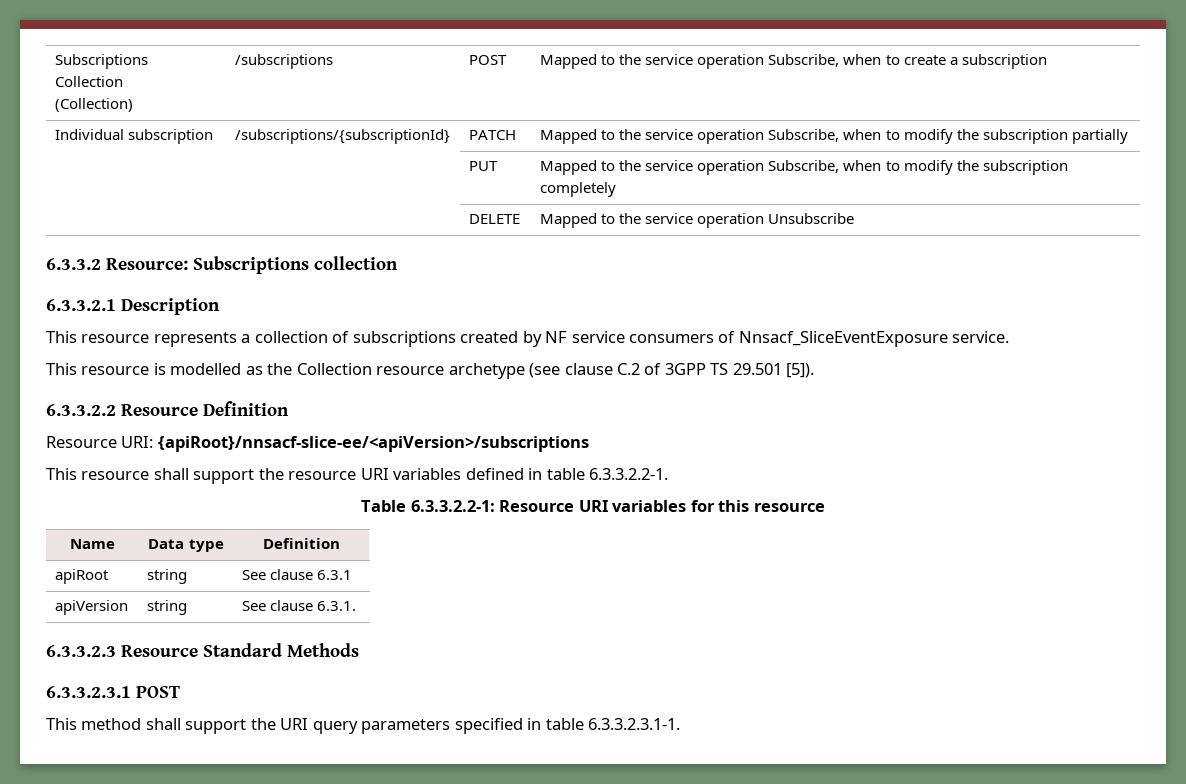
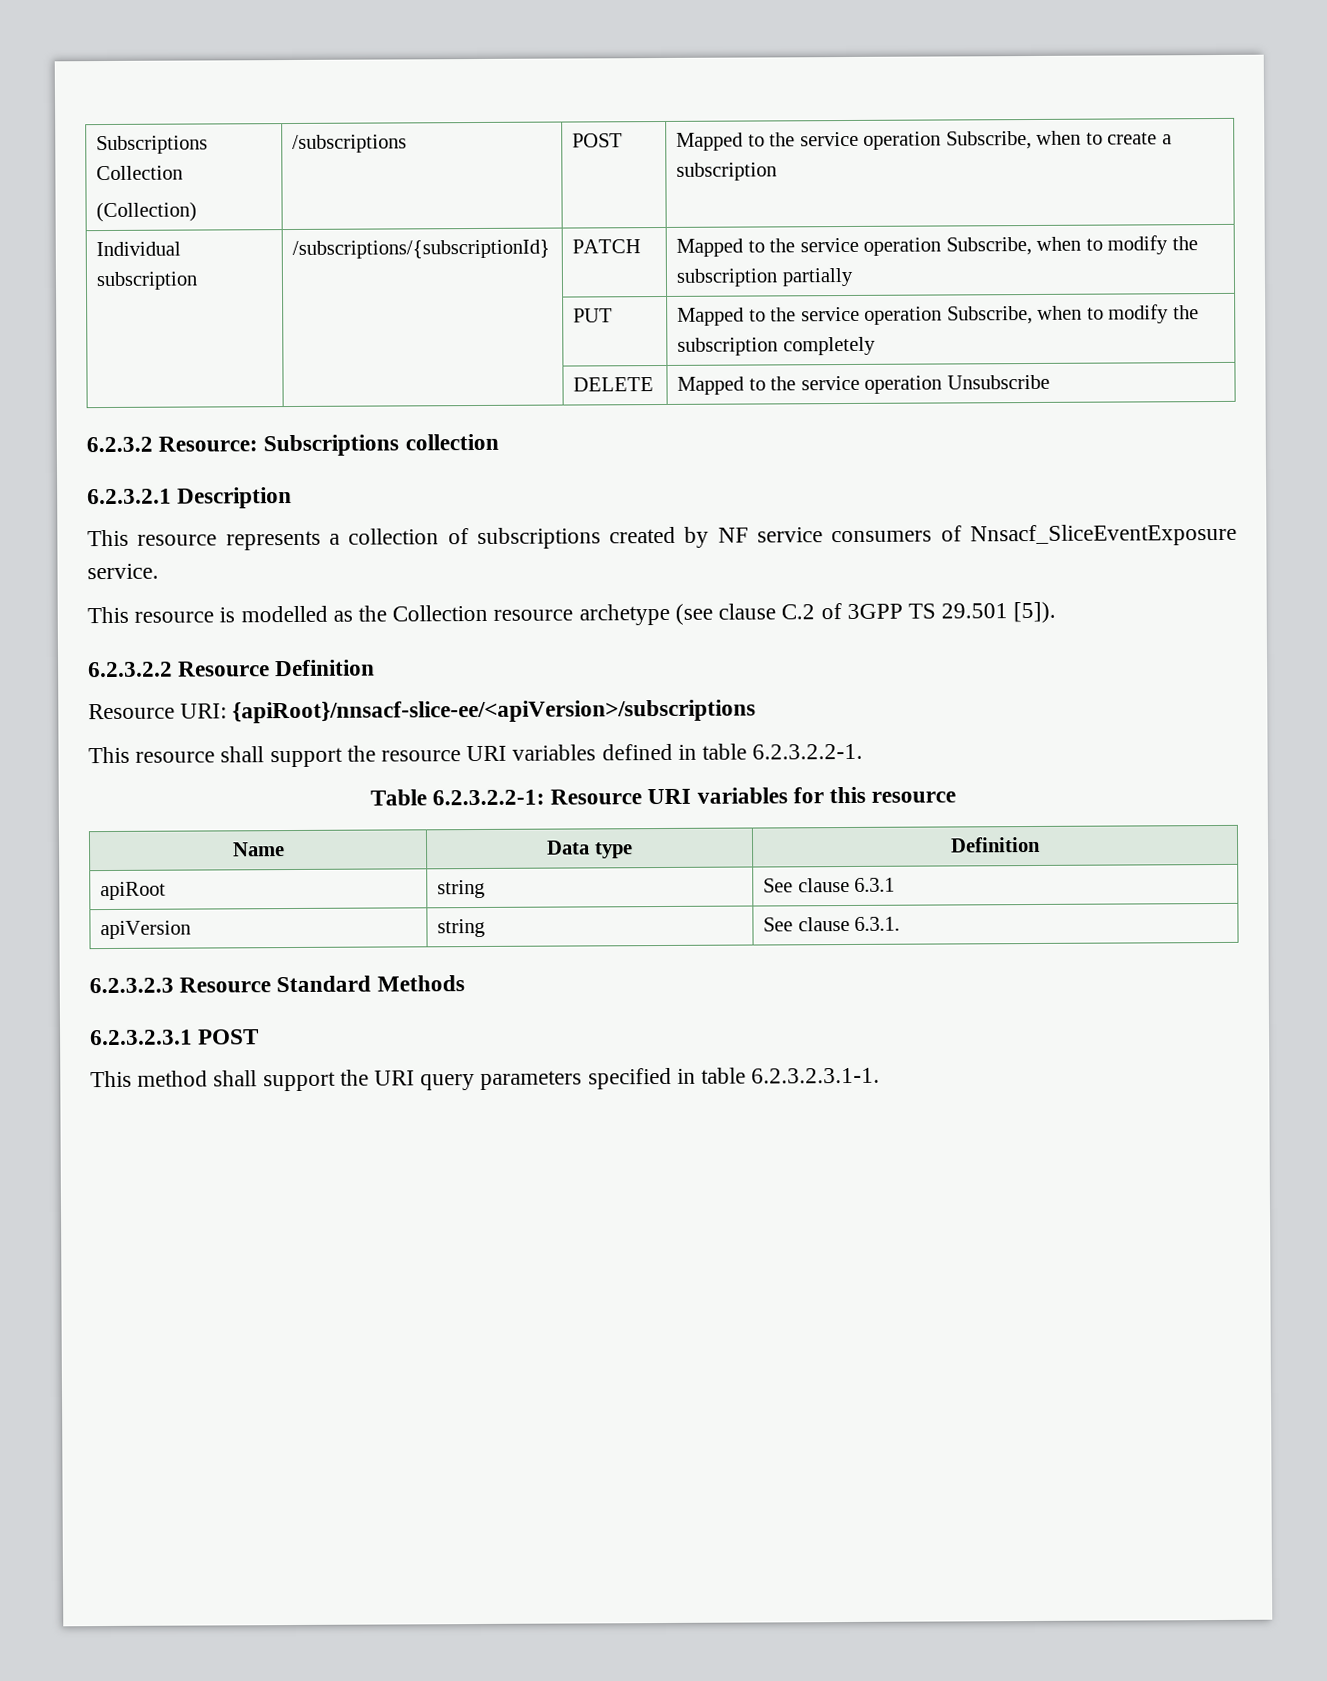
- 6.3.3.2 Resource: Subscriptions collection
+ 6.2.3.2 Resource: Subscriptions collection
- 6.3.3.2.1 Description
+ 6.2.3.2.1 Description
- 6.3.3.2.2 Resource Definition
+ 6.2.3.2.2 Resource Definition
- This resource shall support the resource URI variables defined in table 6.3.3.2.2-1.
+ This resource shall support the resource URI variables defined in table 6.2.3.2.2-1.
- Table 6.3.3.2.2-1: Resource URI variables for this resource
+ Table 6.2.3.2.2-1: Resource URI variables for this resource
- 6.3.3.2.3 Resource Standard Methods
+ 6.2.3.2.3 Resource Standard Methods
- 6.3.3.2.3.1 POST
+ 6.2.3.2.3.1 POST
- This method shall support the URI query parameters specified in table 6.3.3.2.3.1-1.
+ This method shall support the URI query parameters specified in table 6.2.3.2.3.1-1.

